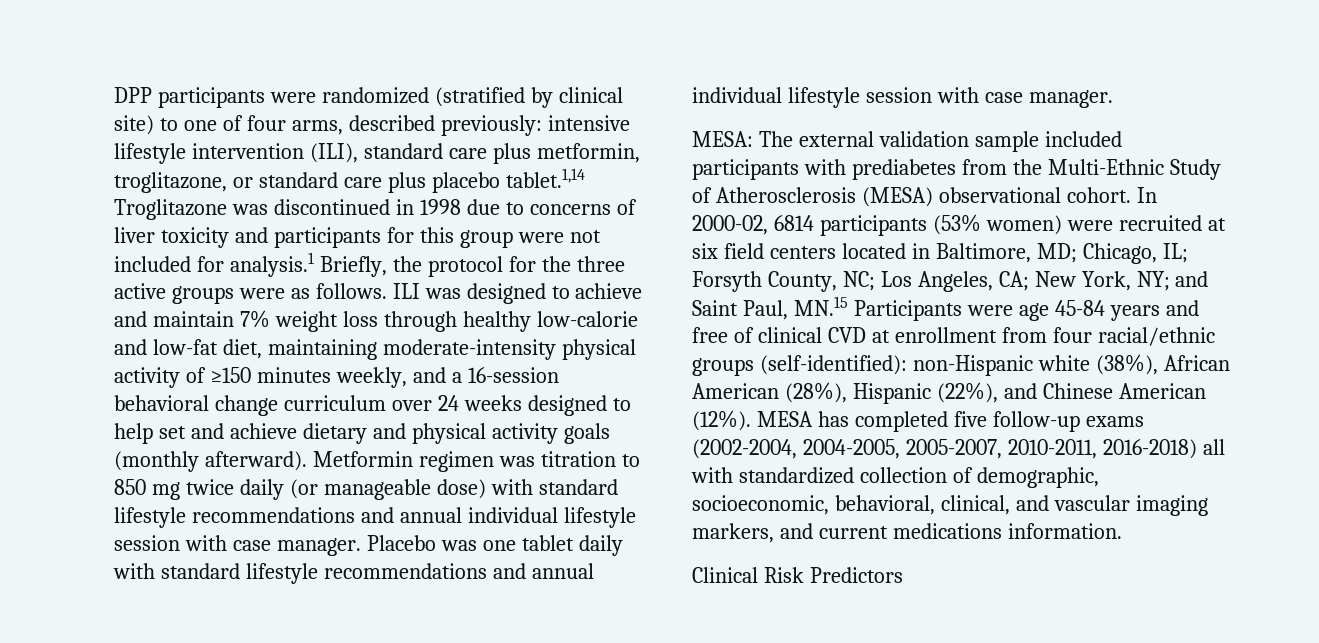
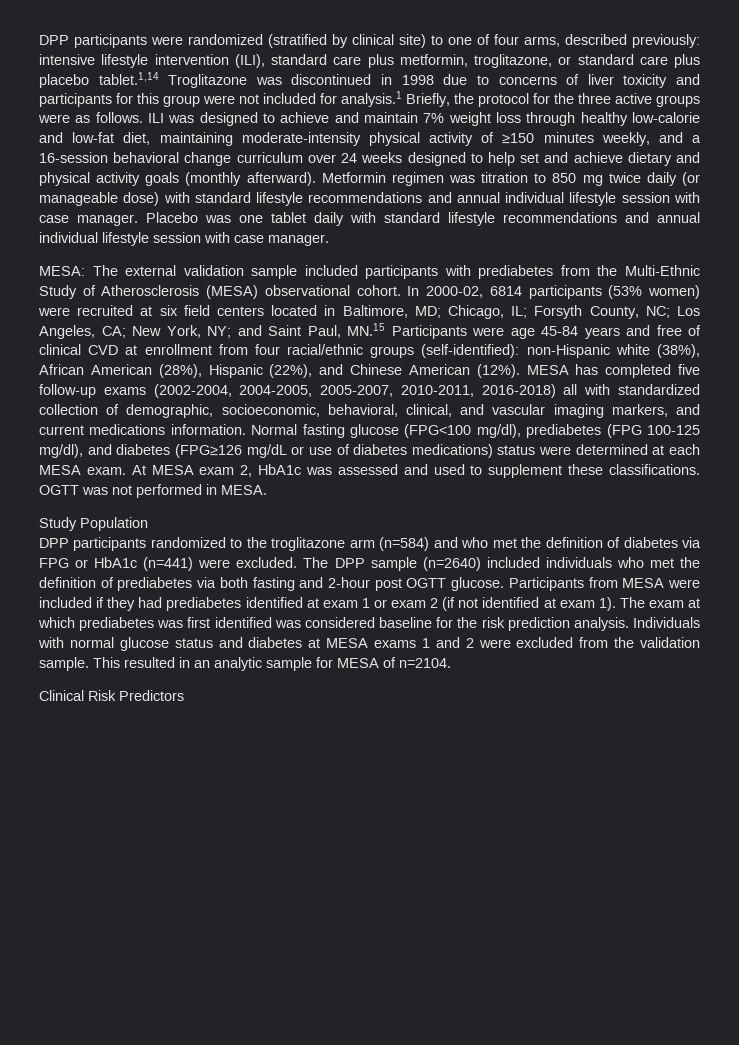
+ Normal fasting glucose (FPG<100 mg/dl), prediabetes (FPG 100-125 mg/dl), and diabetes (FPG≥126 mg/dL or use of diabetes medications) status were determined at each MESA exam. At MESA exam 2, HbA1c was assessed and used to supplement these classifications. OGTT was not performed in MESA.
+ Study Population
+ DPP participants randomized to the troglitazone arm (n=584) and who met the definition of diabetes via FPG or HbA1c (n=441) were excluded. The DPP sample (n=2640) included individuals who met the definition of prediabetes via both fasting and 2-hour post OGTT glucose. Participants from MESA were included if they had prediabetes identified at exam 1 or exam 2 (if not identified at exam 1). The exam at which prediabetes was first identified was considered baseline for the risk prediction analysis. Individuals with normal glucose status and diabetes at MESA exams 1 and 2 were excluded from the validation sample. This resulted in an analytic sample for MESA of n=2104.

